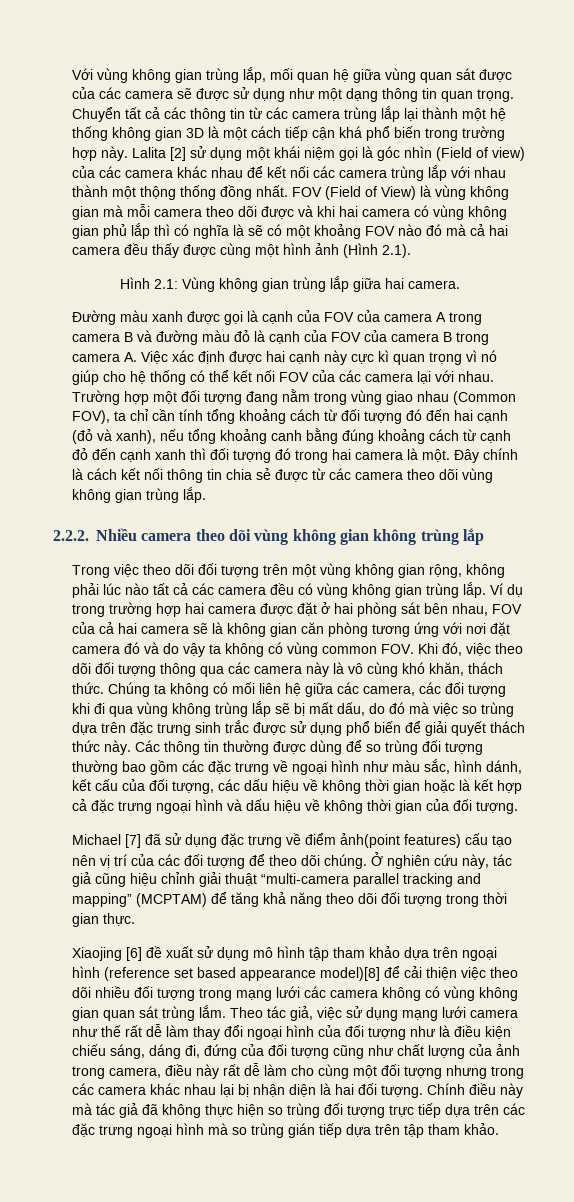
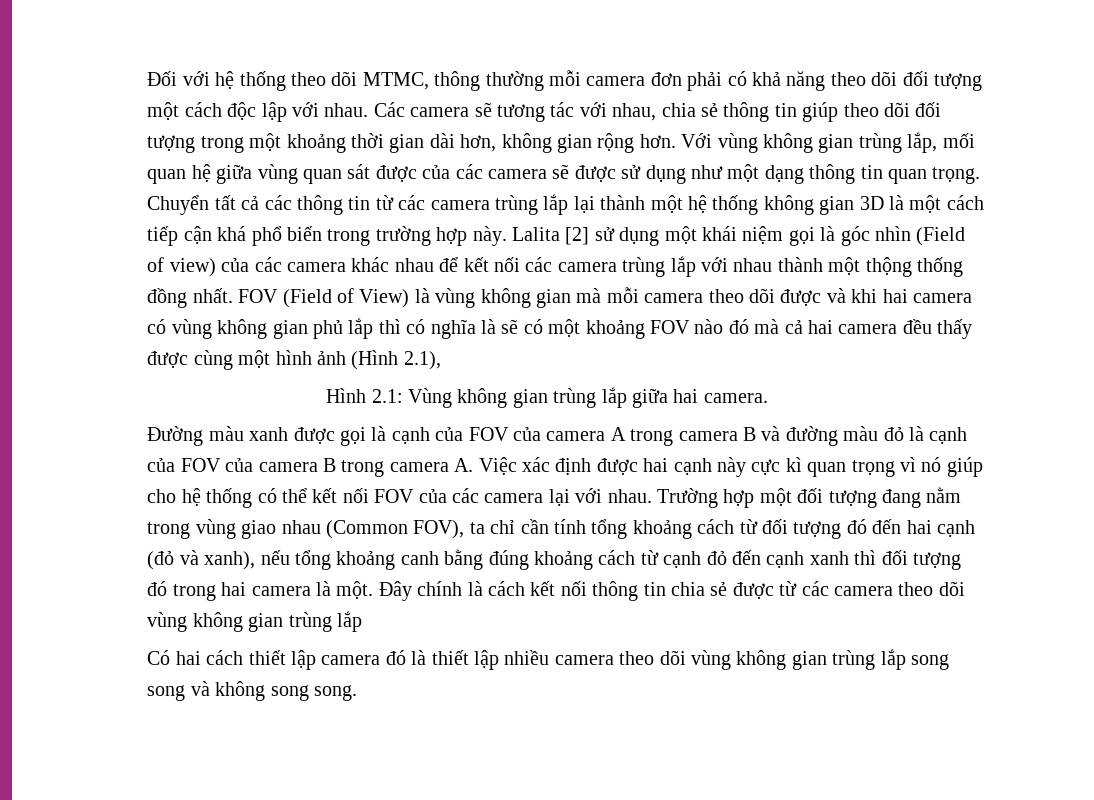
+ Đối với hệ thống theo dõi MTMC, thông thường mỗi camera đơn phải có khả năng theo dõi đối tượng một cách độc lập với nhau. Các camera sẽ tương tác với nhau, chia sẻ thông tin giúp theo dõi đối tượng trong một khoảng thời gian dài hơn, không gian rộng hơn.
- FOV (Field of View) là vùng không gian mà mỗi camera theo dõi được và khi hai camera có vùng không gian phủ lắp thì có nghĩa là sẽ có một khoảng FOV nào đó mà cả hai camera đều thấy được cùng một hình ảnh (Hình 2.1).
+ FOV (Field of View) là vùng không gian mà mỗi camera theo dõi được và khi hai camera có vùng không gian phủ lắp thì có nghĩa là sẽ có một khoảng FOV nào đó mà cả hai camera đều thấy được cùng một hình ảnh (Hình 2.1),
- Đây chính là cách kết nối thông tin chia sẻ được từ các camera theo dõi vùng không gian trùng lắp.
- 2.2.2. Nhiều camera theo dõi vùng không gian không trùng lắp
- Trong việc theo dõi đối tượng trên một vùng không gian rộng, không phải lúc nào tất cả các camera đều có vùng không gian trùng lắp. Ví dụ trong trường hợp hai camera được đặt ở hai phòng sát bên nhau, FOV của cả hai camera sẽ là không gian căn phòng tương ứng với nơi đặt camera đó và do vậy ta không có vùng common FOV. Khi đó, việc theo dõi đối tượng thông qua các camera này là vô cùng khó khăn, thách thức. Chúng ta không có mối liên hệ giữa các camera, các đối tượng khi đi qua vùng không trùng lắp sẽ bị mất dấu, do đó mà việc so trùng dựa trên đặc trưng sinh trắc được sử dụng phổ biến để giải quyết thách thức này. Các thông tin thường được dùng để so trùng đối tượng thường bao gồm các đặc trưng về ngoại hình như màu sắc, hình dánh, kết cấu của đối tượng, các dấu hiệu về không thời gian hoặc là kết hợp cả đặc trưng ngoại hình và dấu hiệu về không thời gian của đối tượng.
- Michael [7] đã sử dụng đặc trưng về điểm ảnh(point features) cấu tạo nên vị trí của các đối tượng để theo dõi chúng. Ở nghiên cứu này, tác giả cũng hiệu chỉnh giải thuật “multi-camera parallel tracking and mapping” (MCPTAM) để tăng khả năng theo dõi đối tượng trong thời gian thực.
- Xiaojing [6] đề xuất sử dụng mô hình tập tham khảo dựa trên ngoại hình (reference set based appearance model)[8] để cải thiện việc theo dõi nhiều đối tượng trong mạng lưới các camera không có vùng không gian quan sát trùng lắm. Theo tác giả, việc sử dụng mạng lưới camera như thế rất dễ làm thay đổi ngoại hình của đối tượng như là điều kiện chiếu sáng, dáng đi, đứng của đối tượng cũng như chất lượng của ảnh trong camera, điều này rất dễ làm cho cùng một đối tượng nhưng trong các camera khác nhau lại bị nhận diện là hai đối tượng. Chính điều này mà tác giả đã không thực hiện so trùng đối tượng trực tiếp dựa trên các đặc trưng ngoại hình mà so trùng gián tiếp dựa trên tập tham khảo.
+ Đây chính là cách kết nối thông tin chia sẻ được từ các camera theo dõi vùng không gian trùng lắp
+ Có hai cách thiết lập camera đó là thiết lập nhiều camera theo dõi vùng không gian trùng lắp song song và không song song.

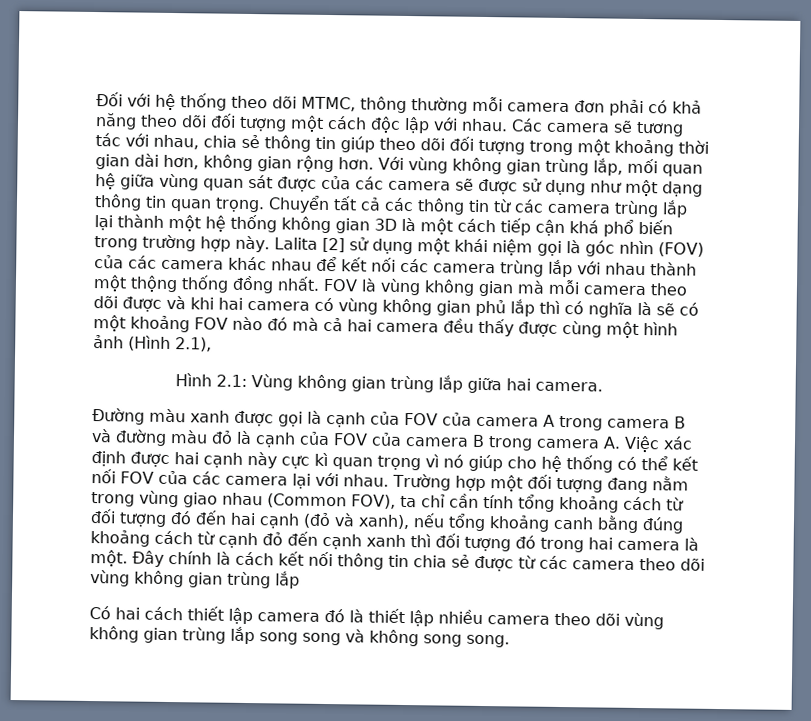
- Lalita [2] sử dụng một khái niệm gọi là góc nhìn (Field of view) của các camera khác nhau để kết nối các camera trùng lắp với nhau thành một thộng thống đồng nhất.
+ Lalita [2] sử dụng một khái niệm gọi là góc nhìn (FOV) của các camera khác nhau để kết nối các camera trùng lắp với nhau thành một thộng thống đồng nhất.
- FOV (Field of View) là vùng không gian mà mỗi camera theo dõi được và khi hai camera có vùng không gian phủ lắp thì có nghĩa là sẽ có một khoảng FOV nào đó mà cả hai camera đều thấy được cùng một hình ảnh (Hình 2.1),
+ FOV là vùng không gian mà mỗi camera theo dõi được và khi hai camera có vùng không gian phủ lắp thì có nghĩa là sẽ có một khoảng FOV nào đó mà cả hai camera đều thấy được cùng một hình ảnh (Hình 2.1),

